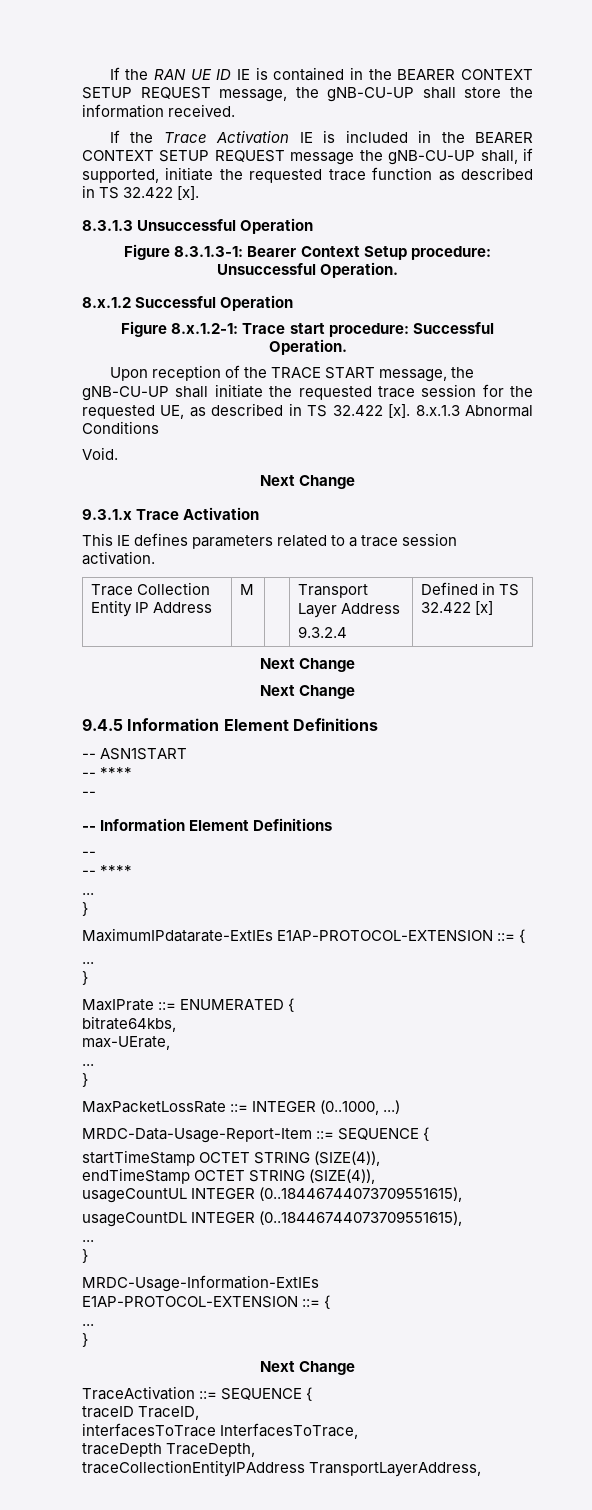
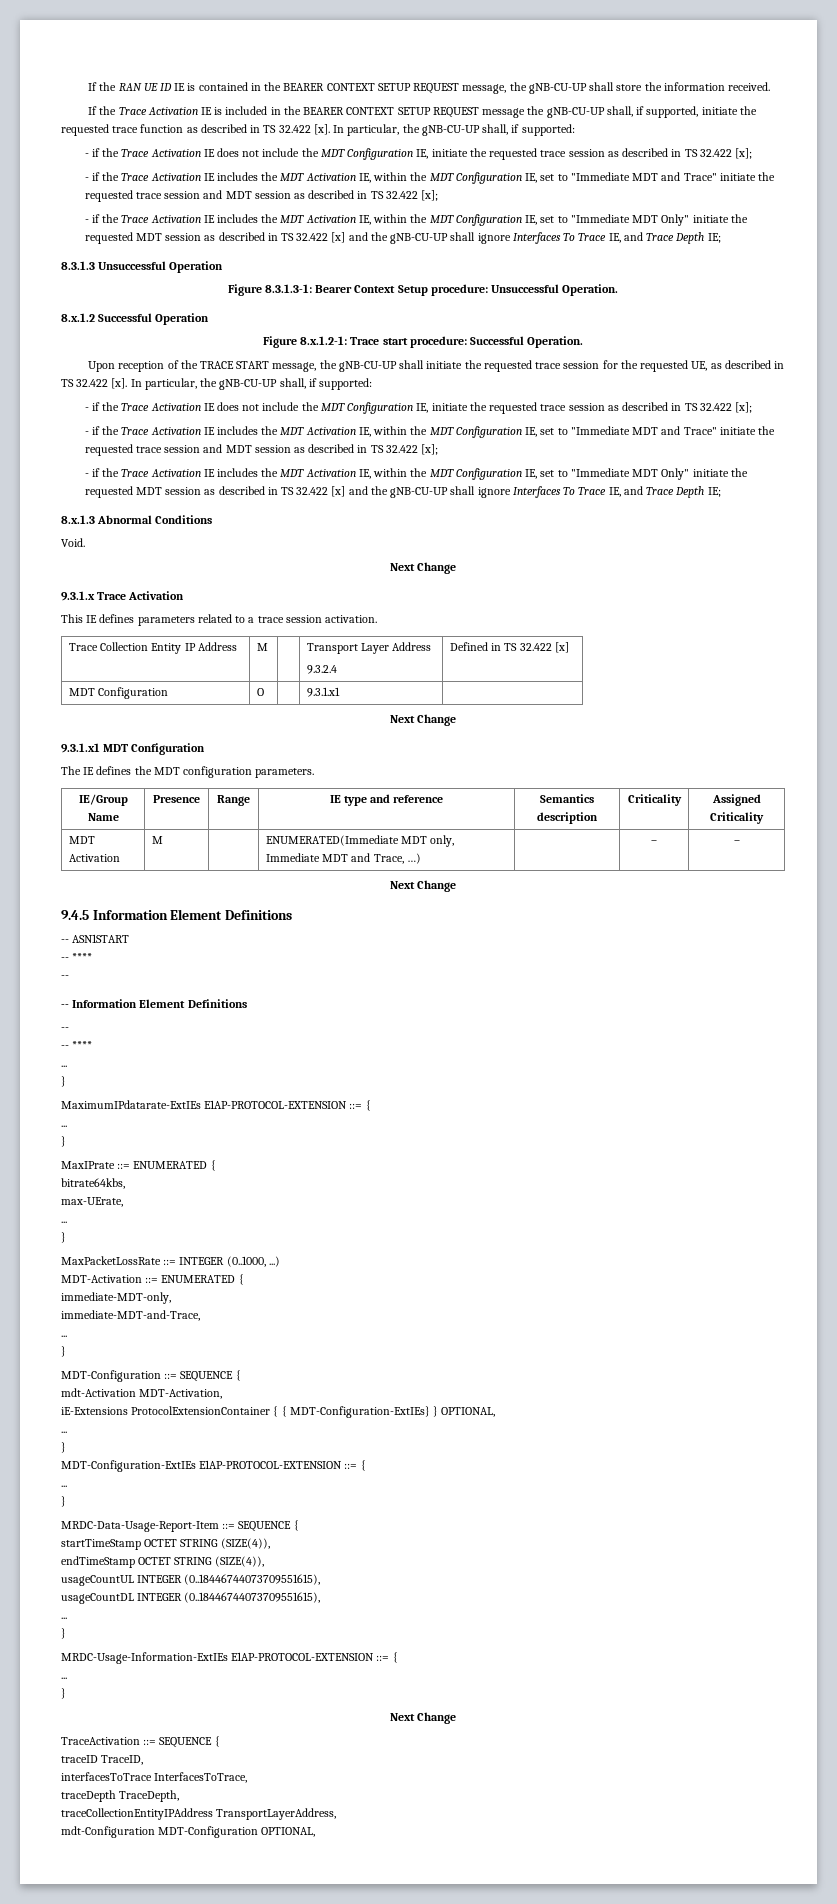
- If the Trace Activation IE is included in the BEARER CONTEXT SETUP REQUEST message the gNB-CU-UP shall, if supported, initiate the requested trace function as described in TS 32.422 [x].
+ If the Trace Activation IE is included in the BEARER CONTEXT SETUP REQUEST message the gNB-CU-UP shall, if supported, initiate the requested trace function as described in TS 32.422 [x]. In particular, the gNB-CU-UP shall, if supported:
+ - if the Trace Activation IE does not include the MDT Configuration IE, initiate the requested trace session as described in TS 32.422 [x];
+ - if the Trace Activation IE includes the MDT Activation IE, within the MDT Configuration IE, set to "Immediate MDT and Trace" initiate the requested trace session and MDT session as described in TS 32.422 [x];
+ - if the Trace Activation IE includes the MDT Activation IE, within the MDT Configuration IE, set to "Immediate MDT Only" initiate the requested MDT session as described in TS 32.422 [x] and the gNB-CU-UP shall ignore Interfaces To Trace IE, and Trace Depth IE;
- Upon reception of the TRACE START message, the gNB-CU-UP shall initiate the requested trace session for the requested UE, as described in TS 32.422 [x]. 8.x.1.3 Abnormal Conditions
+ Upon reception of the TRACE START message, the gNB-CU-UP shall initiate the requested trace session for the requested UE, as described in TS 32.422 [x]. In particular, the gNB-CU-UP shall, if supported:
+ - if the Trace Activation IE does not include the MDT Configuration IE, initiate the requested trace session as described in TS 32.422 [x];
+ - if the Trace Activation IE includes the MDT Activation IE, within the MDT Configuration IE, set to "Immediate MDT and Trace" initiate the requested trace session and MDT session as described in TS 32.422 [x];
+ - if the Trace Activation IE includes the MDT Activation IE, within the MDT Configuration IE, set to "Immediate MDT Only" initiate the requested MDT session as described in TS 32.422 [x] and the gNB-CU-UP shall ignore Interfaces To Trace IE, and Trace Depth IE;
+ 8.x.1.3 Abnormal Conditions
  Trace Collection Entity IP Address | M | | Transport Layer Address
  9.3.2.4 | Defined in TS 32.422 [x]
+ MDT Configuration | O | | 9.3.1.x1 |
  Next Change
+ 9.3.1.x1 MDT Configuration
+ The IE defines the MDT configuration parameters.
+ IE/Group Name | Presence | Range | IE type and reference | Semantics description | Criticality | Assigned Criticality
+ MDT Activation | M | | ENUMERATED(Immediate MDT only, Immediate MDT and Trace, …) | | – | –
+ MDT-Activation ::= ENUMERATED {
+ immediate-MDT-only,
+ immediate-MDT-and-Trace,
+ ...
+ }
+ MDT-Configuration ::= SEQUENCE {
+ mdt-Activation MDT-Activation,
+ iE-Extensions ProtocolExtensionContainer { { MDT-Configuration-ExtIEs} } OPTIONAL,
+ ...
+ }
+ MDT-Configuration-ExtIEs E1AP-PROTOCOL-EXTENSION ::= {
+ ...
+ }
+ mdt-Configuration MDT-Configuration OPTIONAL,

